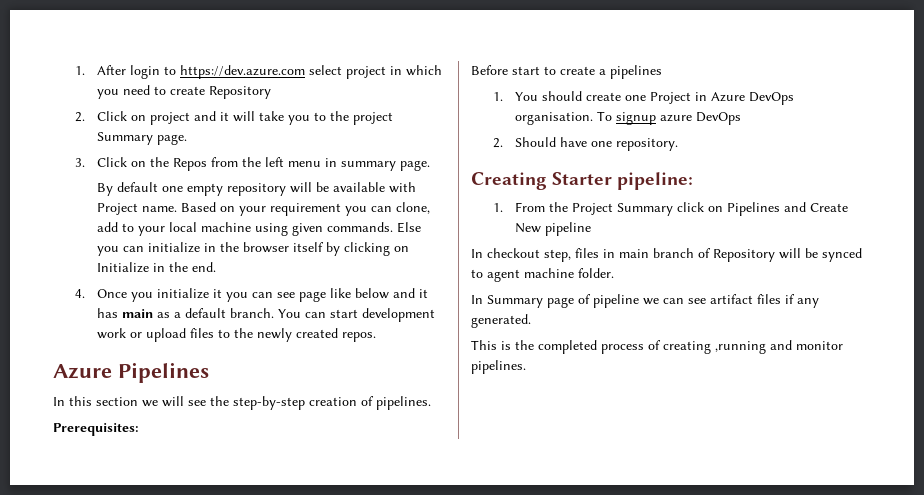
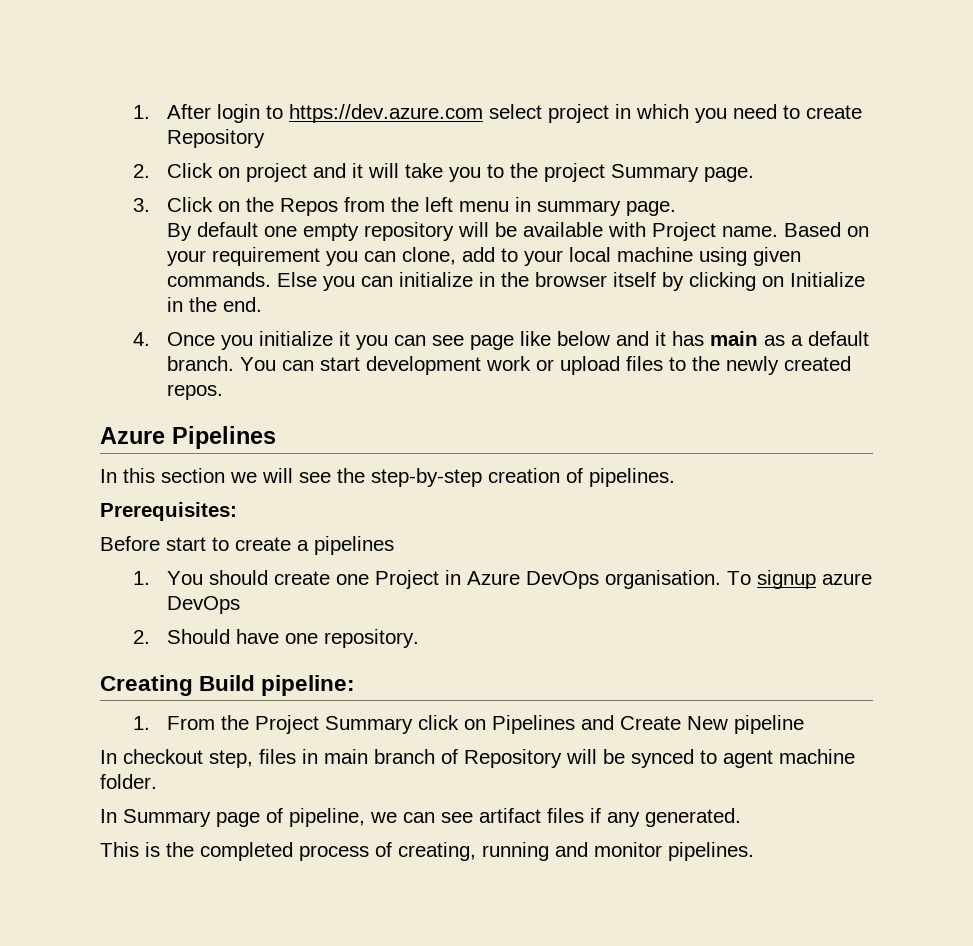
- Creating Starter pipeline:
+ Creating Build pipeline:
- In Summary page of pipeline we can see artifact files if any generated.
+ In Summary page of pipeline, we can see artifact files if any generated.
- This is the completed process of creating ,running and monitor pipelines.
+ This is the completed process of creating, running and monitor pipelines.

